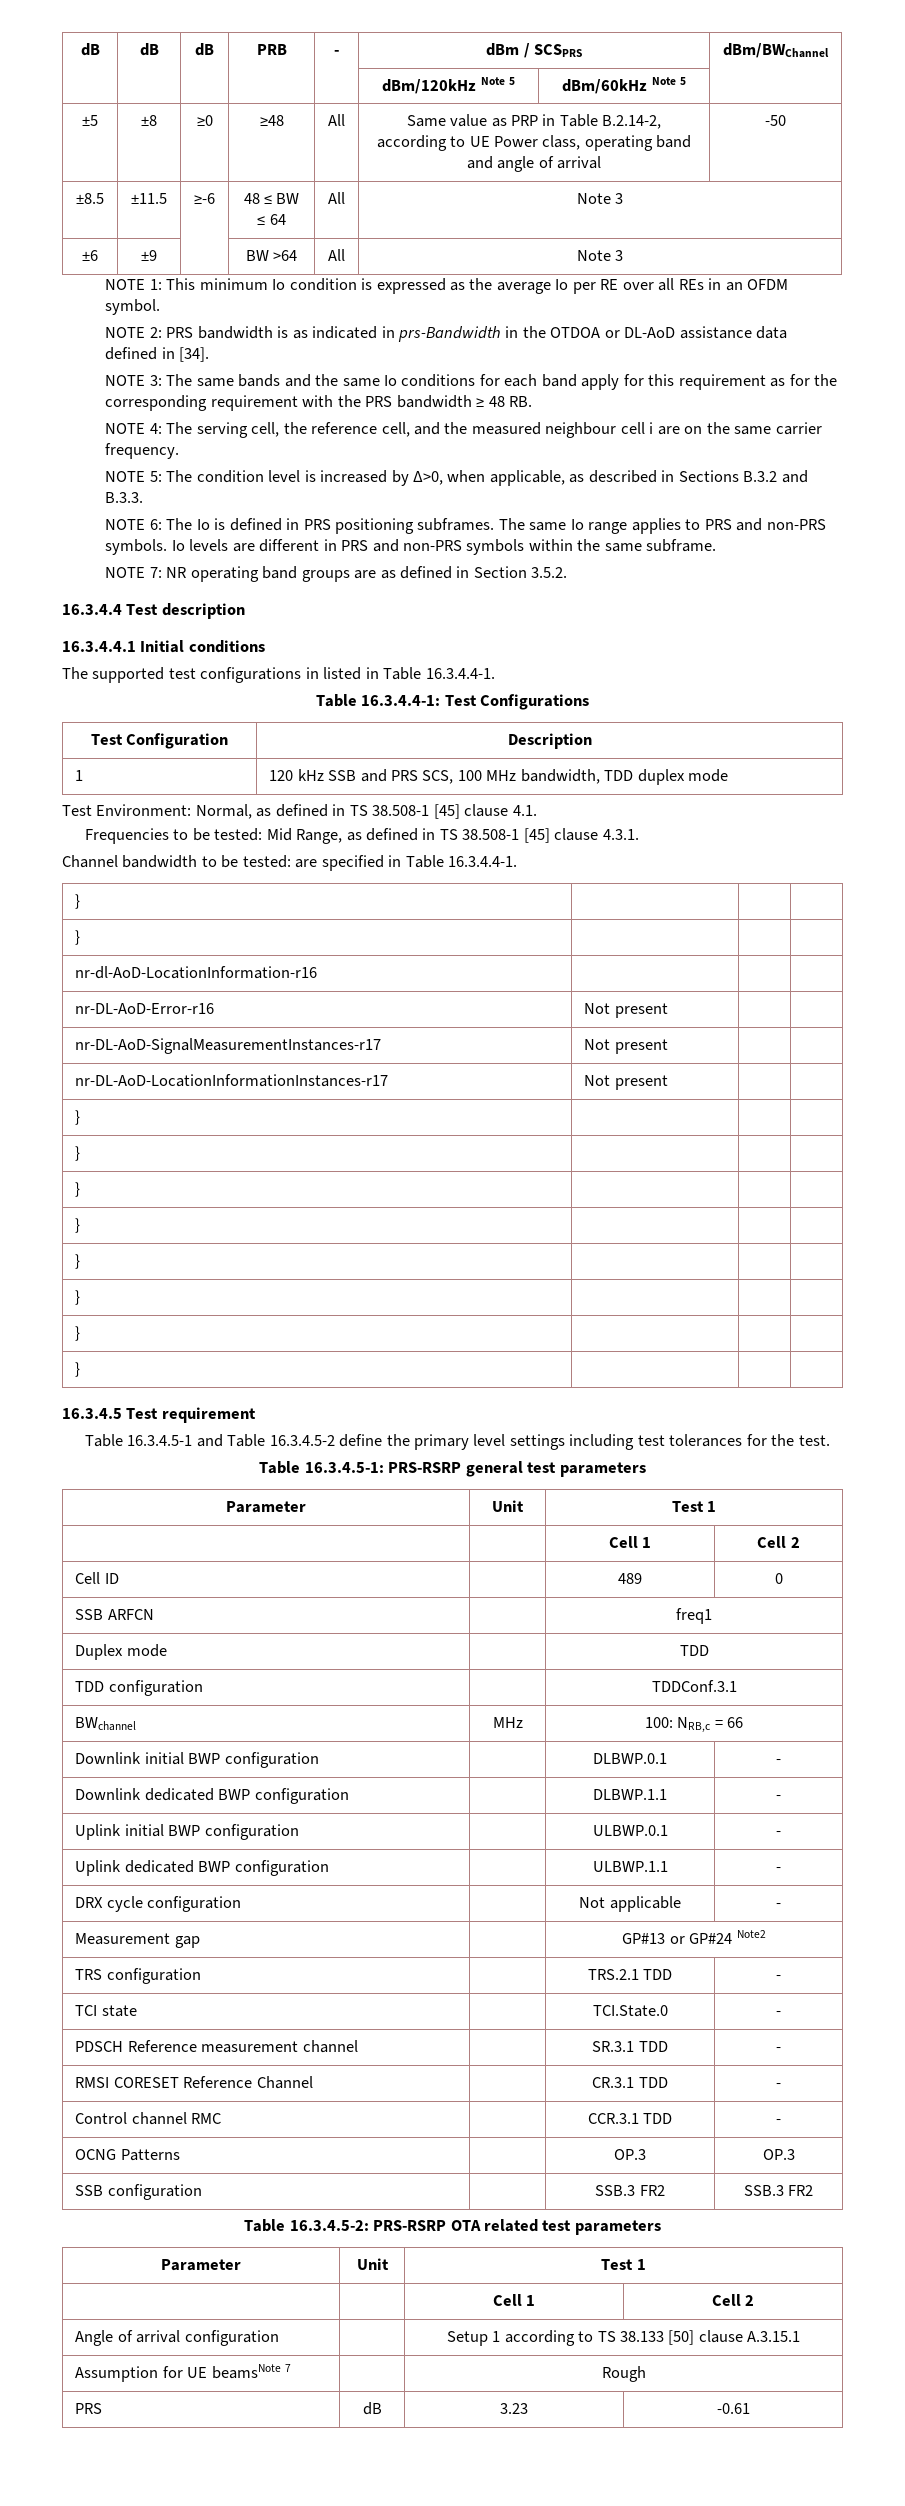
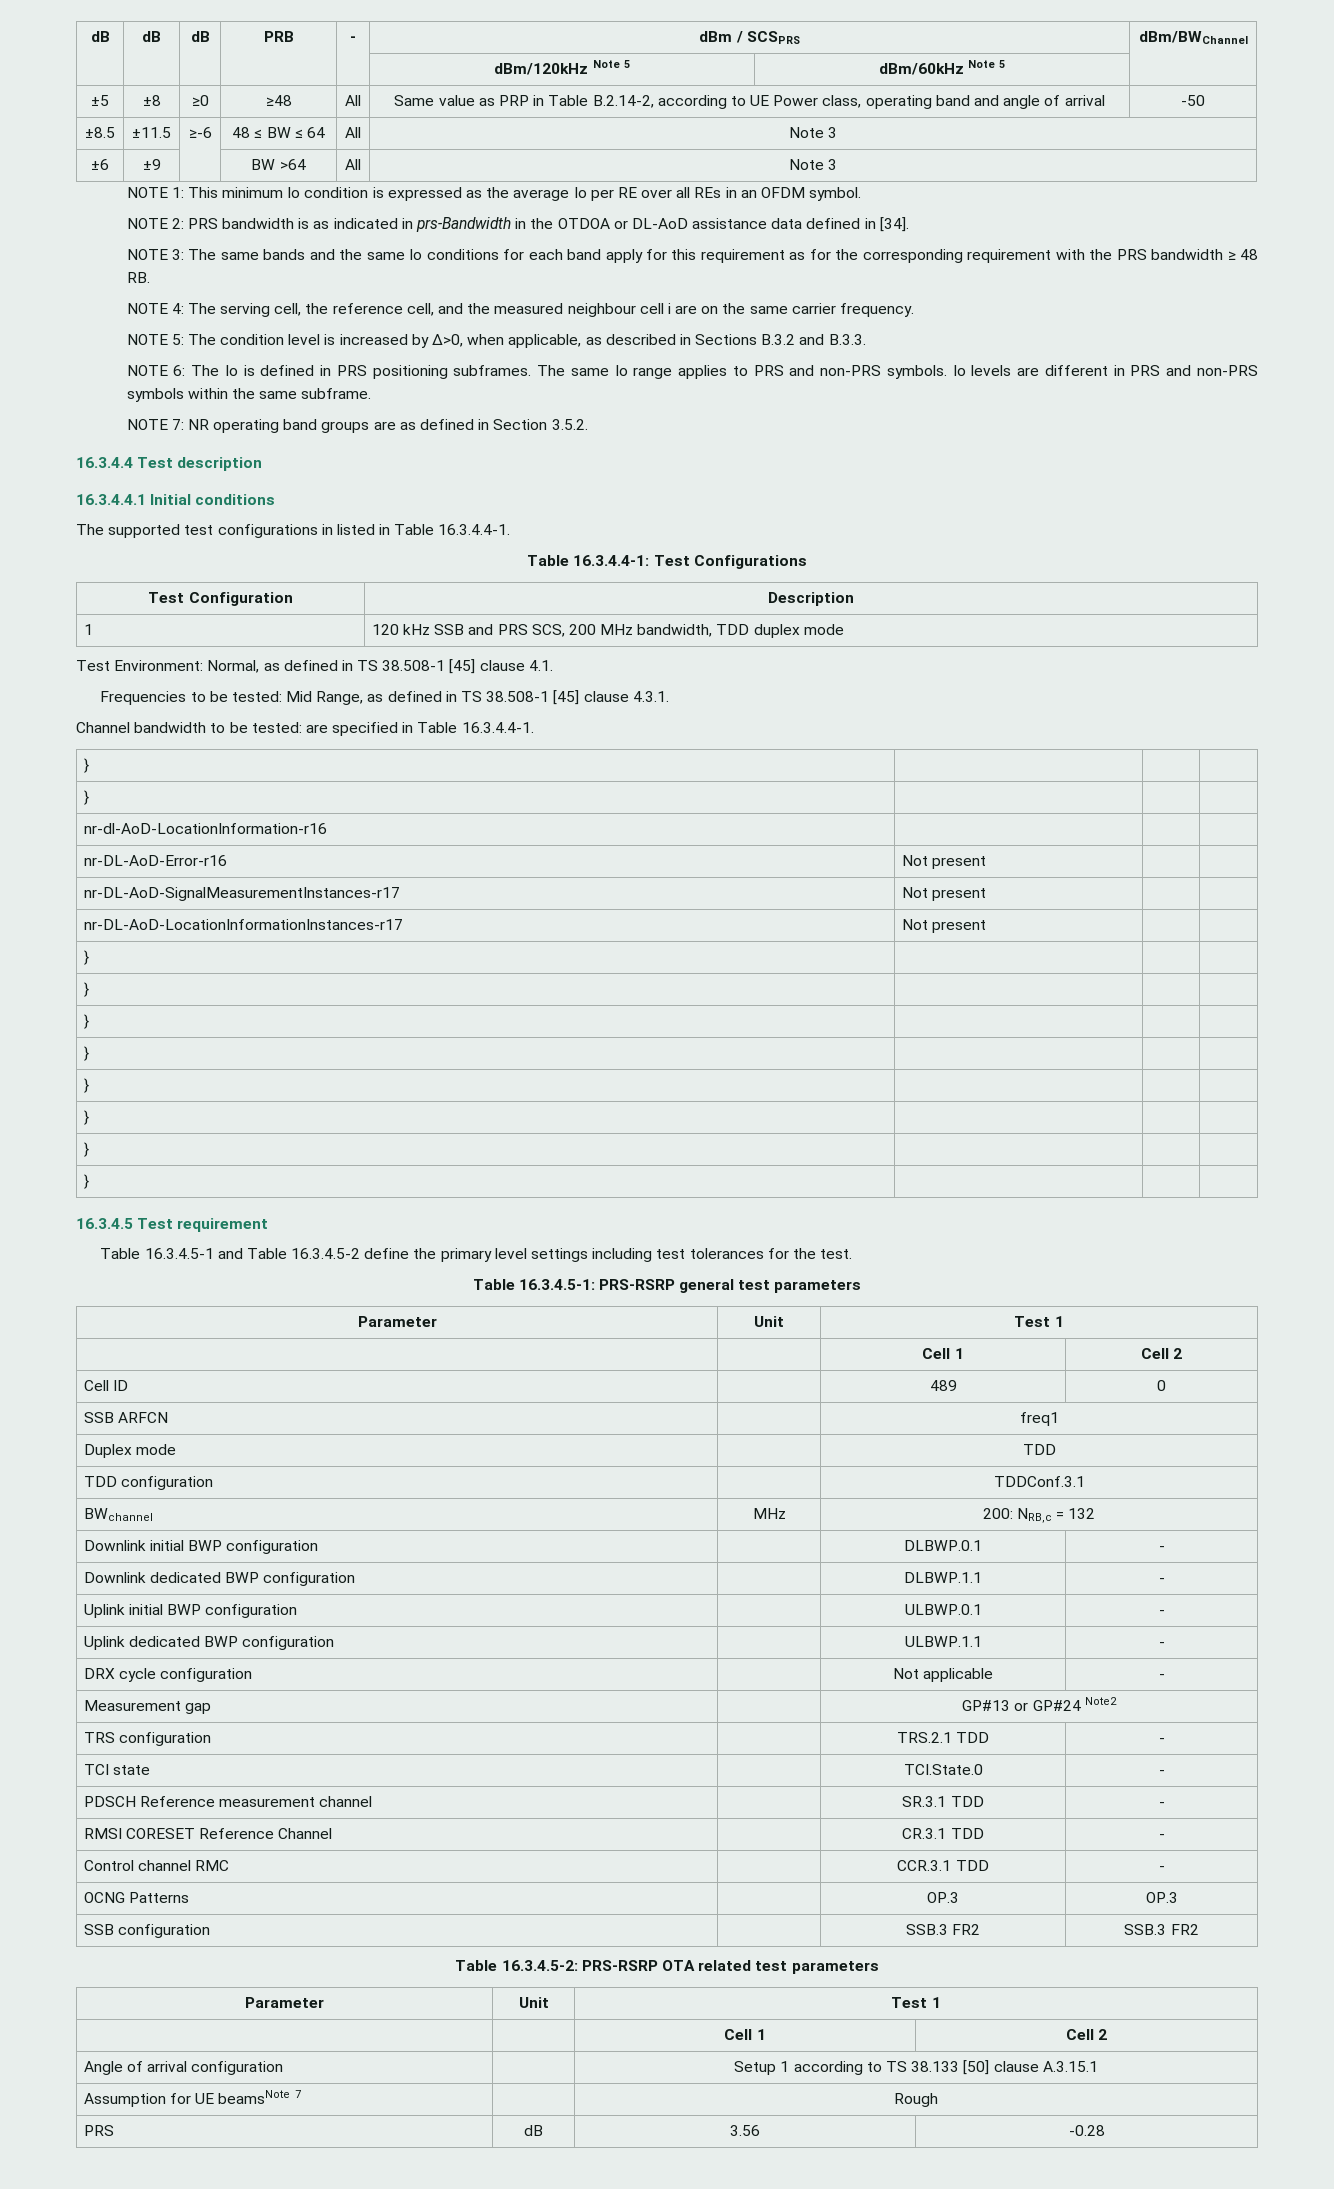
- 1 | 120 kHz SSB and PRS SCS, 100 MHz bandwidth, TDD duplex mode
+ 1 | 120 kHz SSB and PRS SCS, 200 MHz bandwidth, TDD duplex mode
- BWchannel | MHz | 100: NRB,c = 66
+ BWchannel | MHz | 200: NRB,c = 132
- PRS | dB | 3.23 | -0.61
+ PRS | dB | 3.56 | -0.28

